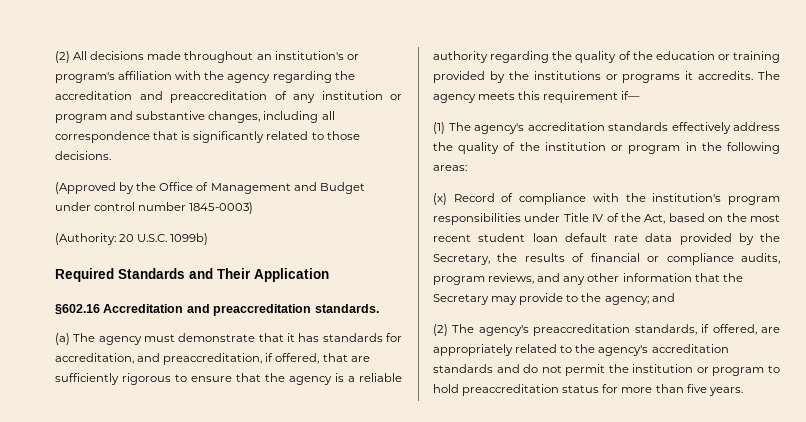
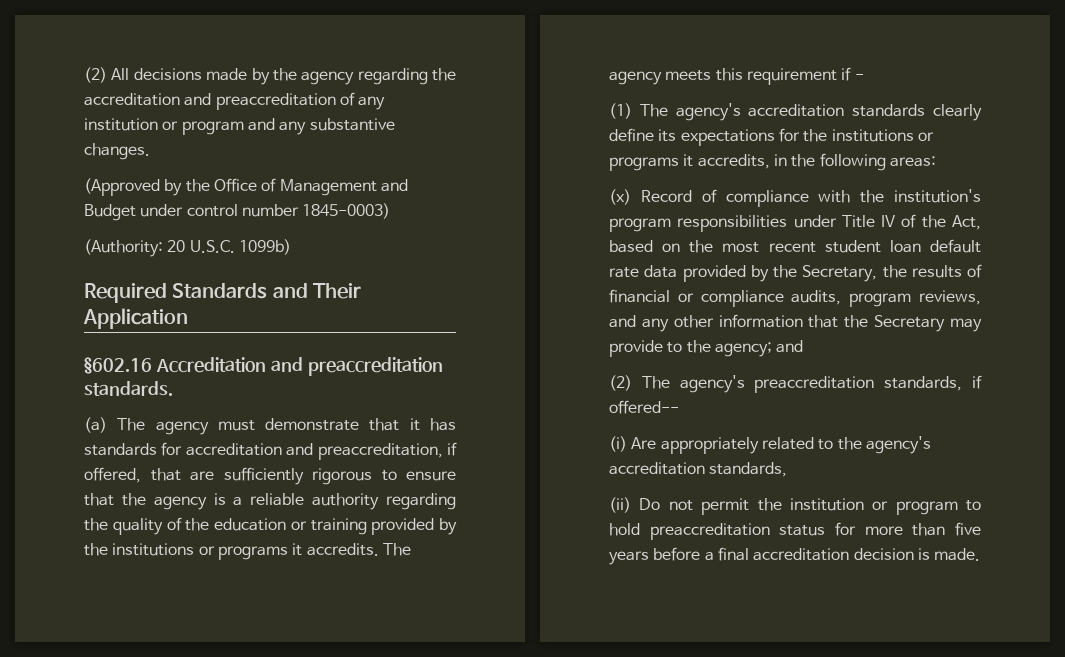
- (2) All decisions made throughout an institution's or program's affiliation with the agency regarding the accreditation and preaccreditation of any institution or program and substantive changes, including all correspondence that is significantly related to those decisions.
+ (2) All decisions made by the agency regarding the accreditation and preaccreditation of any institution or program and any substantive changes.
- (a) The agency must demonstrate that it has standards for accreditation, and preaccreditation, if offered, that are sufficiently rigorous to ensure that the agency is a reliable authority regarding the quality of the education or training provided by the institutions or programs it accredits.
+ (a) The agency must demonstrate that it has standards for accreditation and preaccreditation, if offered, that are sufficiently rigorous to ensure that the agency is a reliable authority regarding the quality of the education or training provided by the institutions or programs it accredits.
- The agency meets this requirement if—
+ The agency meets this requirement if -
- (1) The agency's accreditation standards effectively address the quality of the institution or program in the following areas:
+ (1) The agency's accreditation standards clearly define its expectations for the institutions or programs it accredits, in the following areas:
- (2) The agency's preaccreditation standards, if offered, are appropriately related to the agency's accreditation standards and do not permit the institution or program to hold preaccreditation status for more than five years.
+ (2) The agency's preaccreditation standards, if offered--
+ (i) Are appropriately related to the agency's accreditation standards,
+ (ii) Do not permit the institution or program to hold preaccreditation status for more than five years before a final accreditation decision is made.

